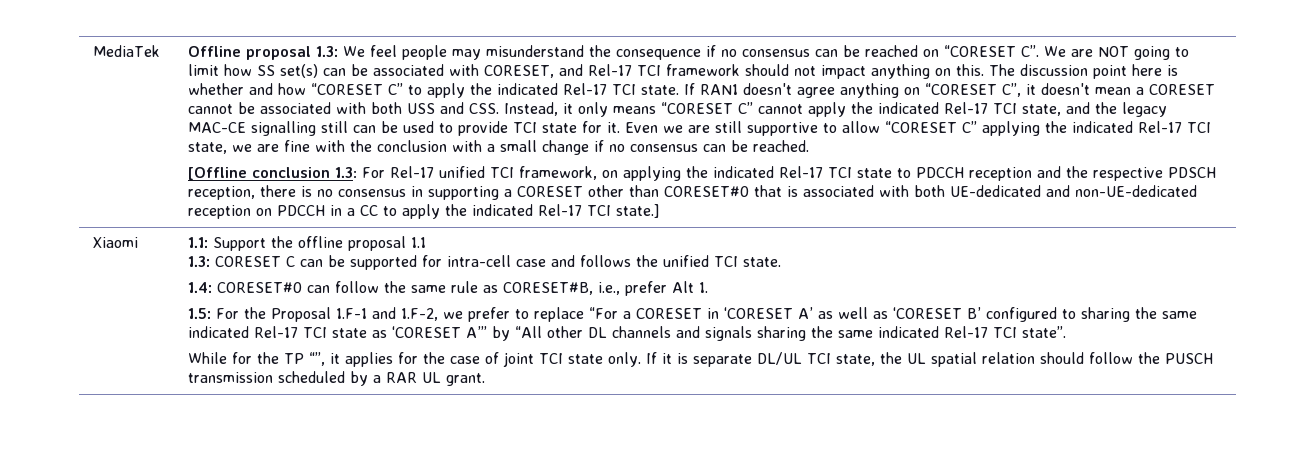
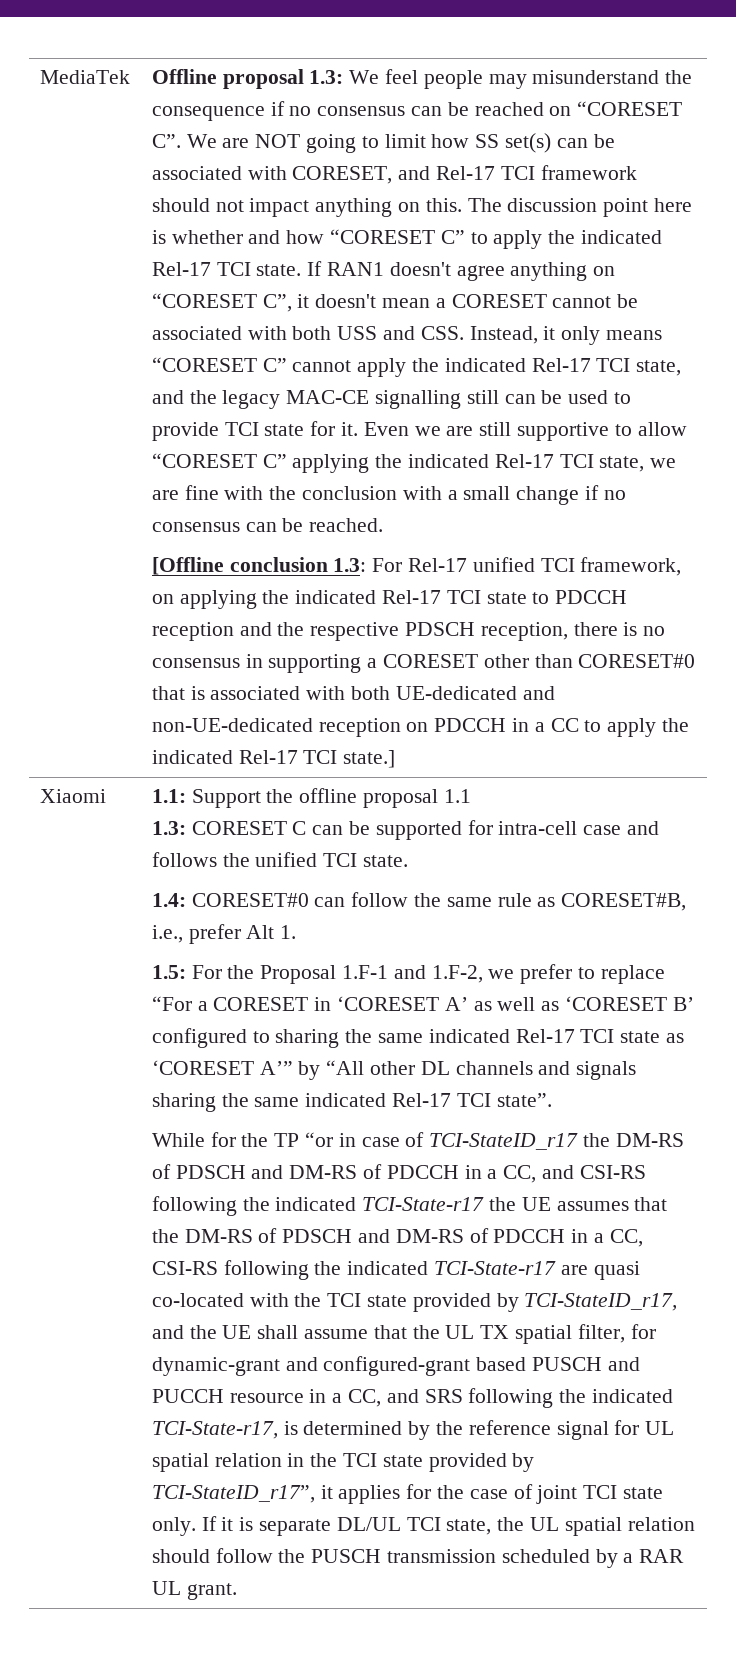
- While for the TP “”, it applies for the case of joint TCI state only.
+ While for the TP “or in case of TCI-StateID_r17 the DM-RS of PDSCH and DM-RS of PDCCH in a CC, and CSI-RS following the indicated TCI-State-r17 the UE assumes that the DM-RS of PDSCH and DM-RS of PDCCH in a CC, CSI-RS following the indicated TCI-State-r17 are quasi co-located with the TCI state provided by TCI-StateID_r17, and the UE shall assume that the UL TX spatial filter, for dynamic-grant and configured-grant based PUSCH and PUCCH resource in a CC, and SRS following the indicated TCI-State-r17, is determined by the reference signal for UL spatial relation in the TCI state provided by TCI-StateID_r17”, it applies for the case of joint TCI state only.

